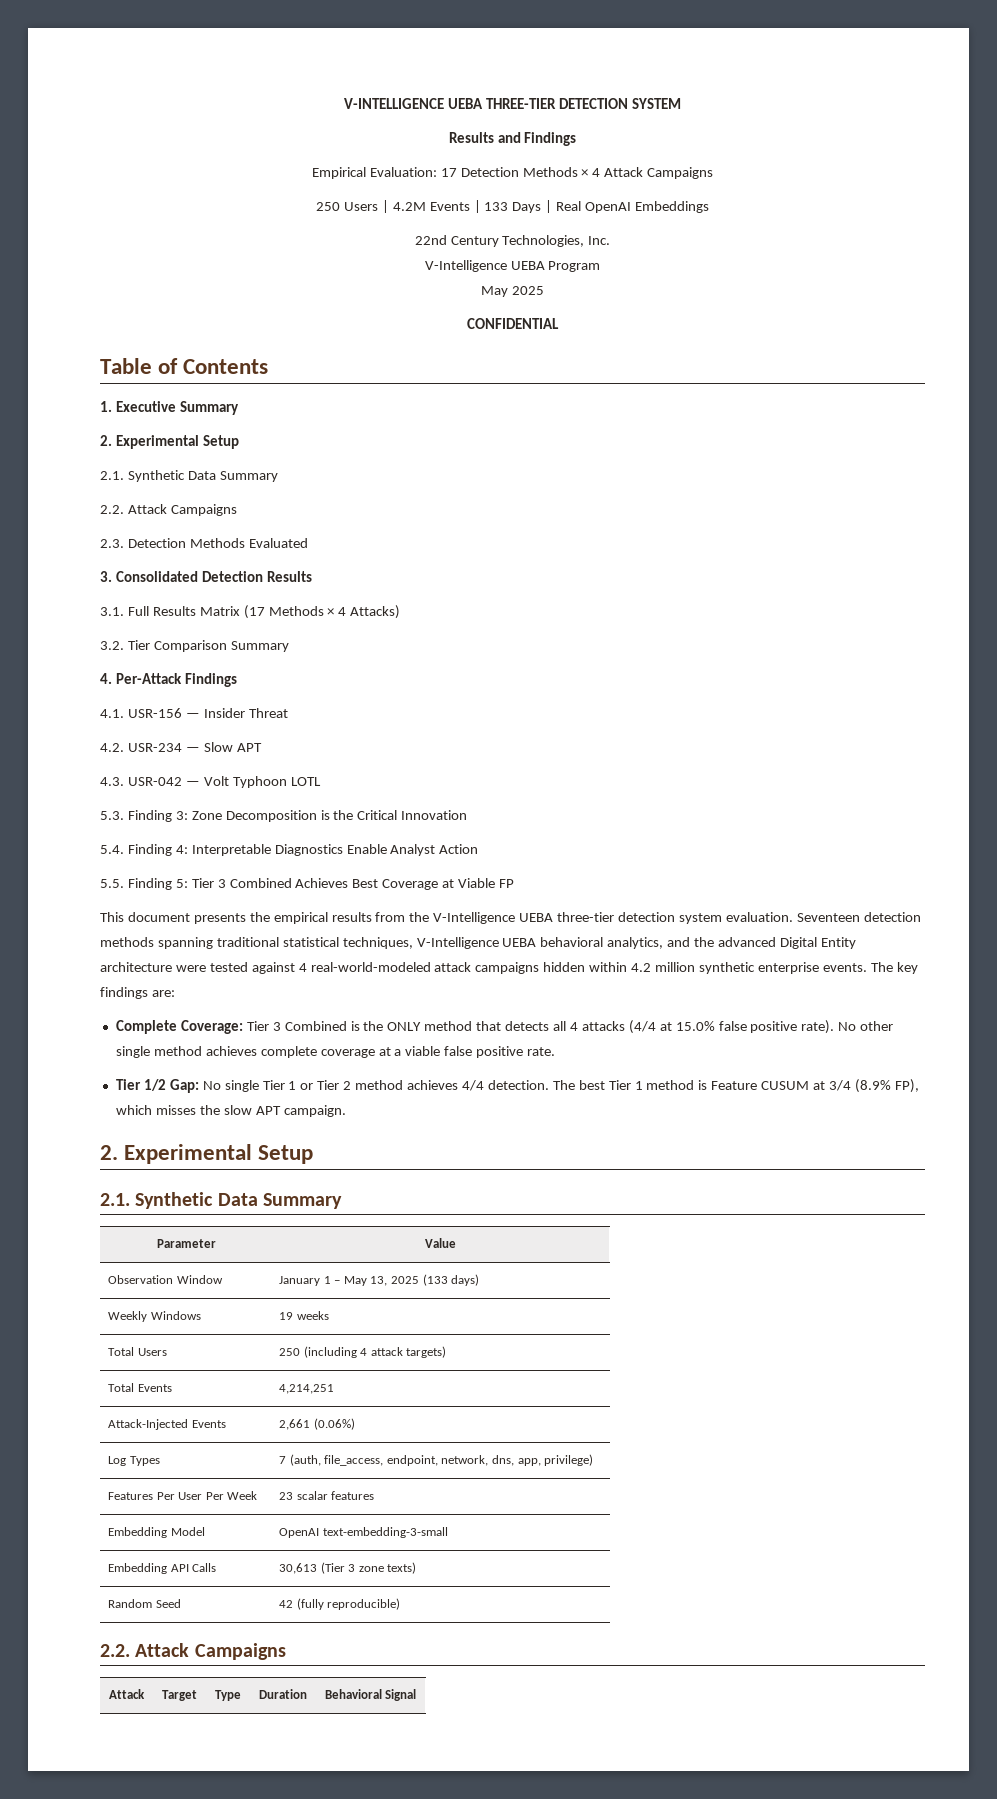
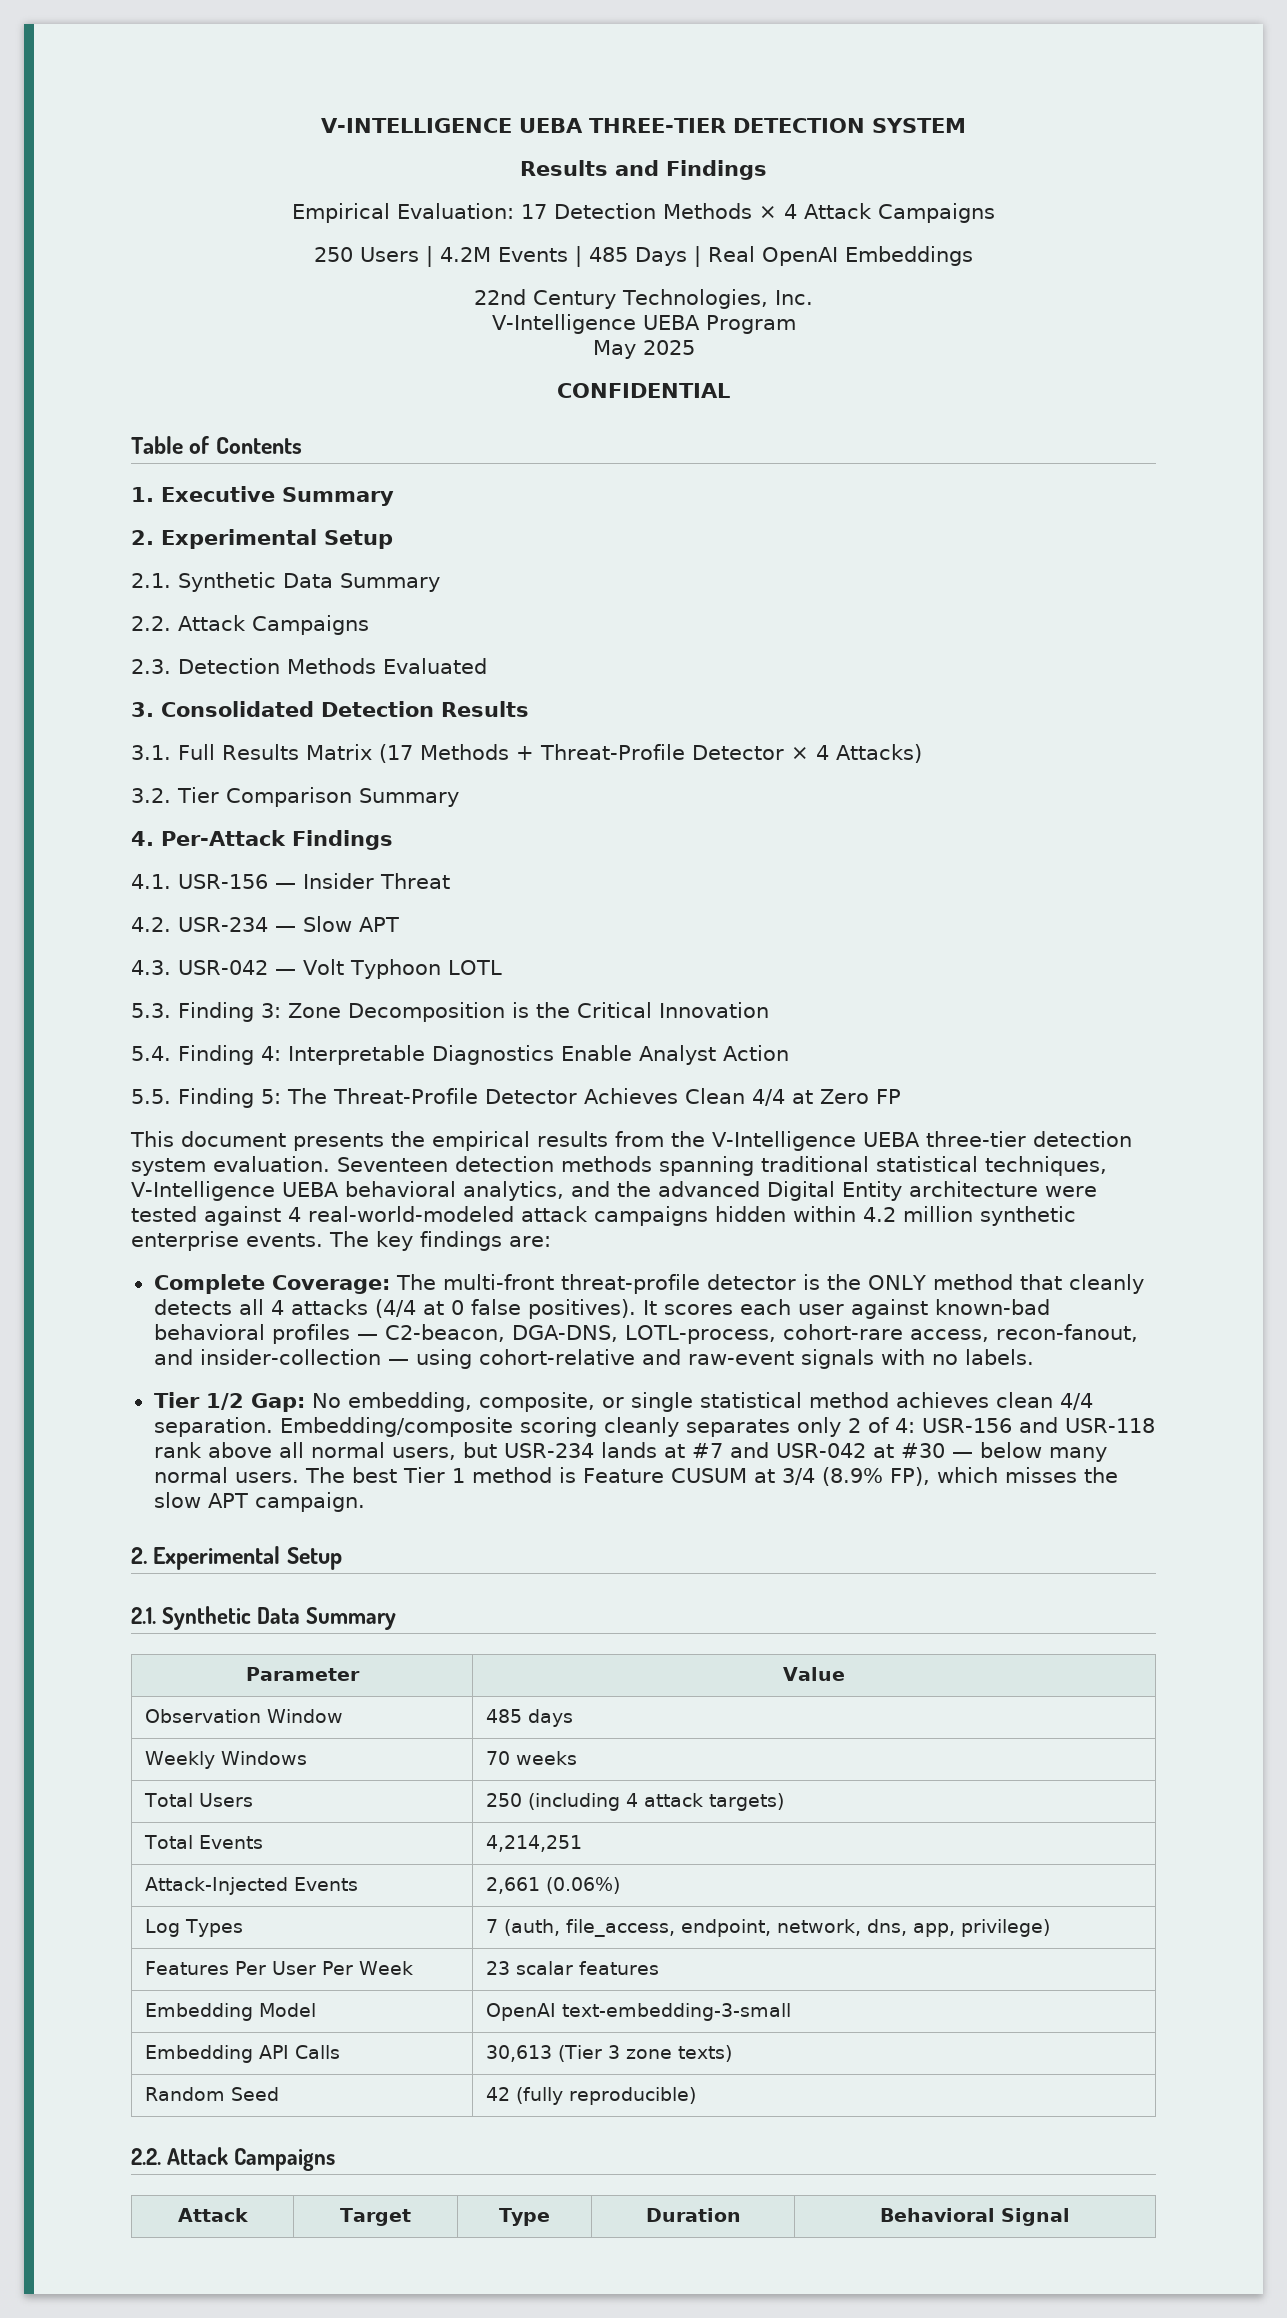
- 250 Users | 4.2M Events | 133 Days | Real OpenAI Embeddings
+ 250 Users | 4.2M Events | 485 Days | Real OpenAI Embeddings
- 3.1. Full Results Matrix (17 Methods × 4 Attacks)
+ 3.1. Full Results Matrix (17 Methods + Threat-Profile Detector × 4 Attacks)
- 5.5. Finding 5: Tier 3 Combined Achieves Best Coverage at Viable FP
+ 5.5. Finding 5: The Threat-Profile Detector Achieves Clean 4/4 at Zero FP
- Complete Coverage: Tier 3 Combined is the ONLY method that detects all 4 attacks (4/4 at 15.0% false positive rate). No other single method achieves complete coverage at a viable false positive rate.
- Tier 1/2 Gap: No single Tier 1 or Tier 2 method achieves 4/4 detection.
+ Complete Coverage: The multi-front threat-profile detector is the ONLY method that cleanly detects all 4 attacks (4/4 at 0 false positives). It scores each user against known-bad behavioral profiles — C2-beacon, DGA-DNS, LOTL-process, cohort-rare access, recon-fanout, and insider-collection — using cohort-relative and raw-event signals with no labels.
+ Tier 1/2 Gap: No embedding, composite, or single statistical method achieves clean 4/4 separation. Embedding/composite scoring cleanly separates only 2 of 4: USR-156 and USR-118 rank above all normal users, but USR-234 lands at #7 and USR-042 at #30 — below many normal users.
- Observation Window | January 1 – May 13, 2025 (133 days)
+ Observation Window | 485 days
- Weekly Windows | 19 weeks
+ Weekly Windows | 70 weeks

